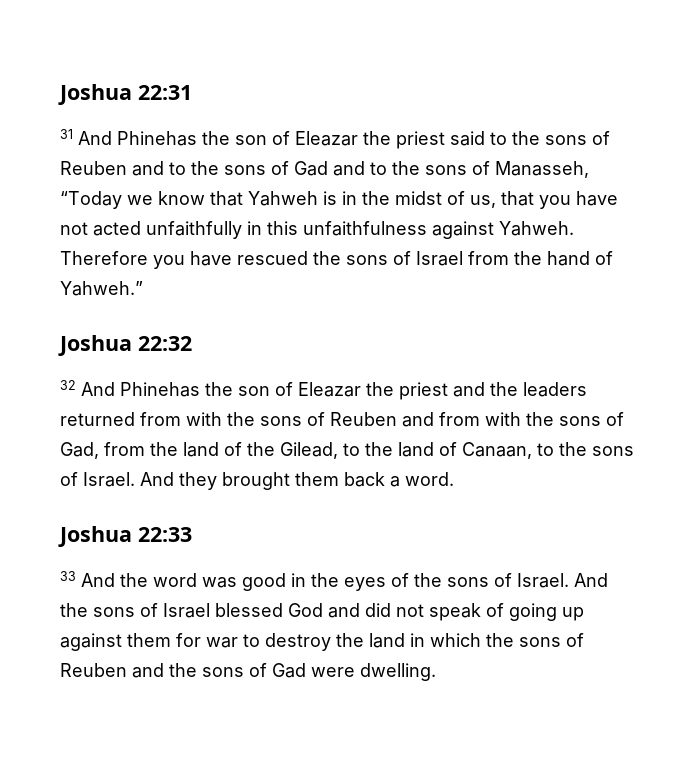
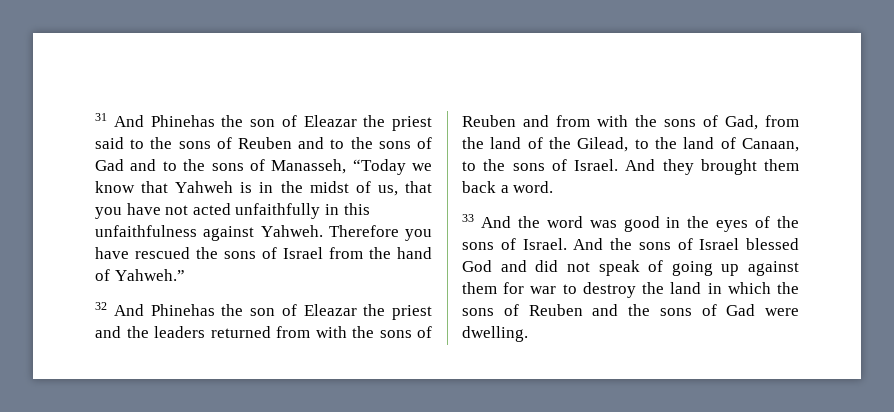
- Joshua 22:31
- Joshua 22:32
- Joshua 22:33

